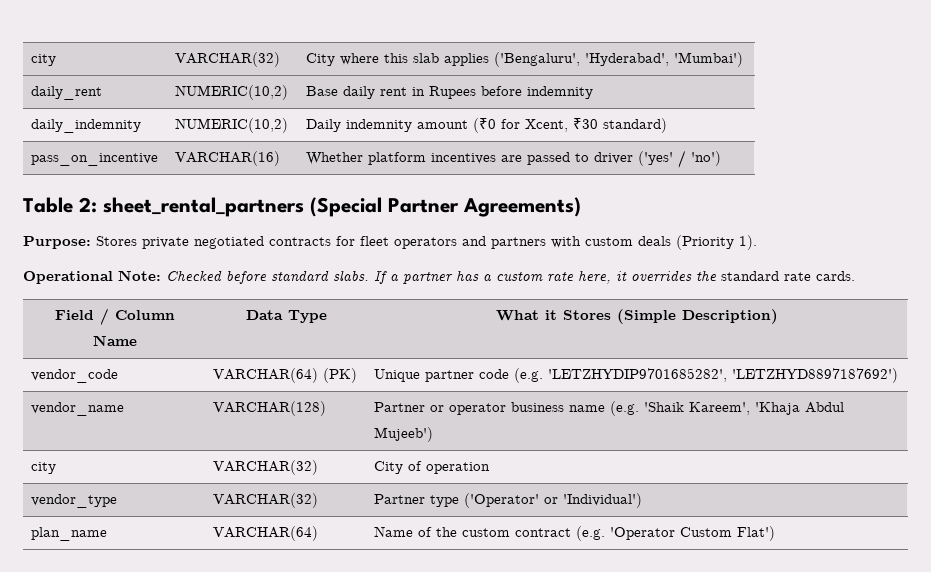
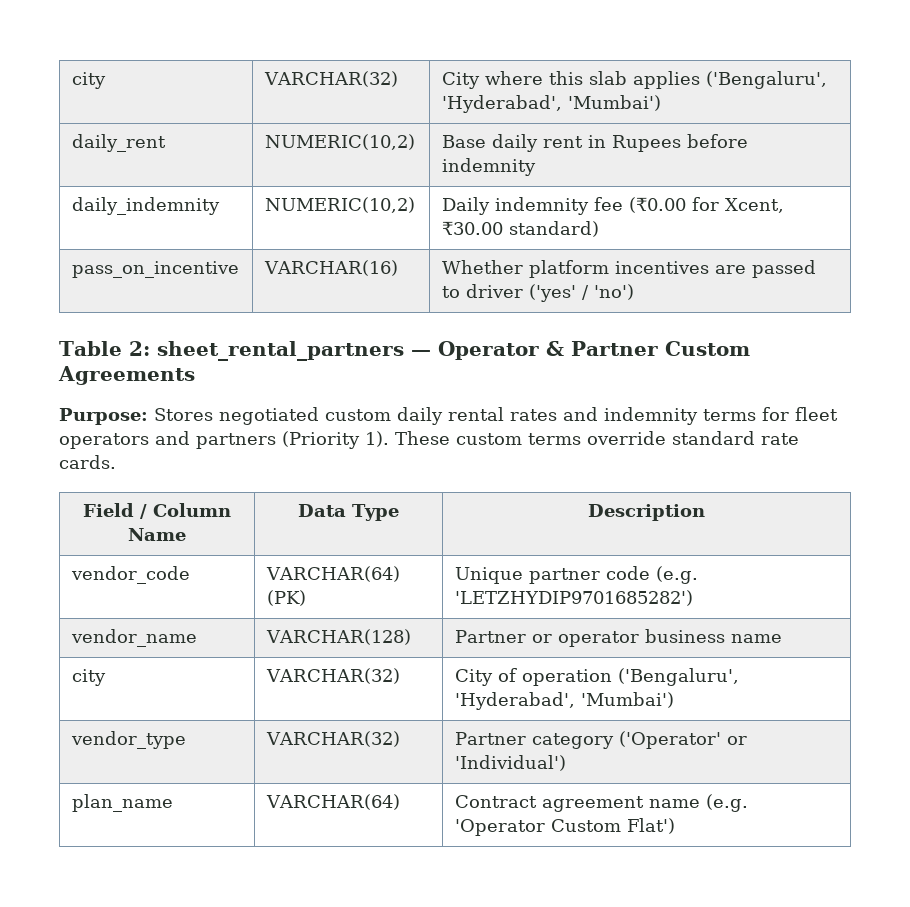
- daily_indemnity | NUMERIC(10,2) | Daily indemnity amount (₹0 for Xcent, ₹30 standard)
+ daily_indemnity | NUMERIC(10,2) | Daily indemnity fee (₹0.00 for Xcent, ₹30.00 standard)
- Table 2: sheet_rental_partners (Special Partner Agreements)
- Purpose: Stores private negotiated contracts for fleet operators and partners with custom deals (Priority 1).
- Operational Note: Checked before standard slabs. If a partner has a custom rate here, it overrides the standard rate cards.
+ Table 2: sheet_rental_partners — Operator & Partner Custom Agreements
+ Purpose: Stores negotiated custom daily rental rates and indemnity terms for fleet operators and partners (Priority 1). These custom terms override standard rate cards.
- Field / Column Name | Data Type | What it Stores (Simple Description)
+ Field / Column Name | Data Type | Description
- vendor_code | VARCHAR(64) (PK) | Unique partner code (e.g. 'LETZHYDIP9701685282', 'LETZHYD8897187692')
+ vendor_code | VARCHAR(64) (PK) | Unique partner code (e.g. 'LETZHYDIP9701685282')
- vendor_name | VARCHAR(128) | Partner or operator business name (e.g. 'Shaik Kareem', 'Khaja Abdul Mujeeb')
+ vendor_name | VARCHAR(128) | Partner or operator business name
- city | VARCHAR(32) | City of operation
+ city | VARCHAR(32) | City of operation ('Bengaluru', 'Hyderabad', 'Mumbai')
- vendor_type | VARCHAR(32) | Partner type ('Operator' or 'Individual')
+ vendor_type | VARCHAR(32) | Partner category ('Operator' or 'Individual')
- plan_name | VARCHAR(64) | Name of the custom contract (e.g. 'Operator Custom Flat')
+ plan_name | VARCHAR(64) | Contract agreement name (e.g. 'Operator Custom Flat')

